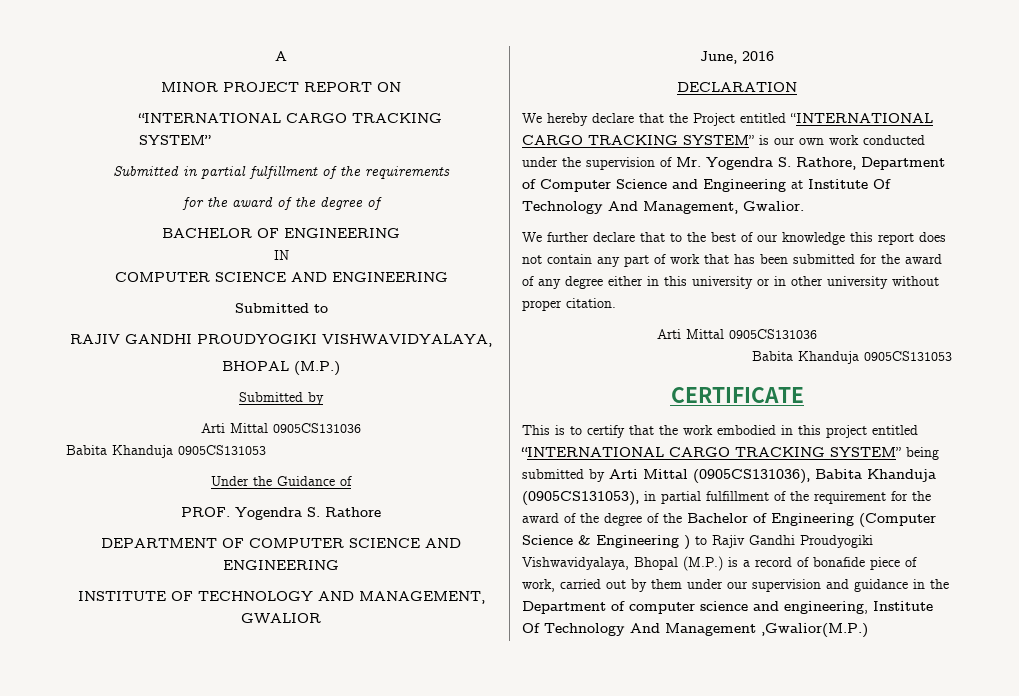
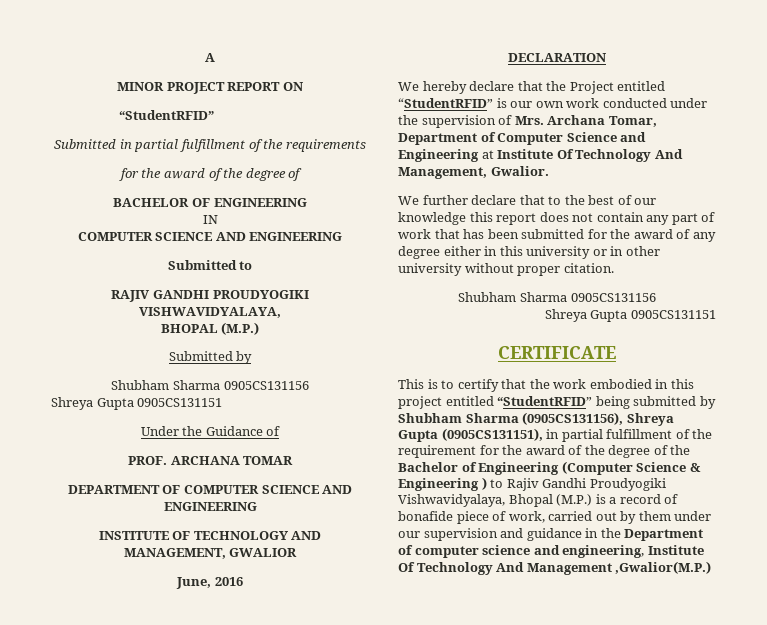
  MINOR PROJECT REPORT ON
- “INTERNATIONAL CARGO TRACKING SYSTEM”
+ “StudentRFID”
  Submitted by
- Arti Mittal 0905CS131036
- Babita Khanduja 0905CS131053
+ Shubham Sharma 0905CS131156
+ Shreya Gupta 0905CS131151
- PROF. Yogendra S. Rathore
+ PROF. ARCHANA TOMAR
- We hereby declare that the Project entitled “INTERNATIONAL CARGO TRACKING SYSTEM” is our own work conducted under the supervision of Mr. Yogendra S. Rathore, Department of Computer Science and Engineering at Institute Of Technology And Management, Gwalior.
+ We hereby declare that the Project entitled “StudentRFID” is our own work conducted under the supervision of Mrs. Archana Tomar, Department of Computer Science and Engineering at Institute Of Technology And Management, Gwalior.
  We further declare that to the best of our knowledge this report does not contain any part of work that has been submitted for the award of any degree either in this university or in other university without proper citation.
- Arti Mittal 0905CS131036
- Babita Khanduja 0905CS131053
+ Shubham Sharma 0905CS131156
+ Shreya Gupta 0905CS131151
- This is to certify that the work embodied in this project entitled “INTERNATIONAL CARGO TRACKING SYSTEM” being submitted by Arti Mittal (0905CS131036), Babita Khanduja (0905CS131053), in partial fulfillment of the requirement for the award of the degree of the Bachelor of Engineering (Computer Science & Engineering ) to Rajiv Gandhi Proudyogiki Vishwavidyalaya, Bhopal (M.P.) is a record of bonafide piece of work, carried out by them under our supervision and guidance in the Department of computer science and engineering, Institute Of Technology And Management ,Gwalior(M.P.)
+ This is to certify that the work embodied in this project entitled “StudentRFID” being submitted by Shubham Sharma (0905CS131156), Shreya Gupta (0905CS131151), in partial fulfillment of the requirement for the award of the degree of the Bachelor of Engineering (Computer Science & Engineering ) to Rajiv Gandhi Proudyogiki Vishwavidyalaya, Bhopal (M.P.) is a record of bonafide piece of work, carried out by them under our supervision and guidance in the Department of computer science and engineering, Institute Of Technology And Management ,Gwalior(M.P.)

